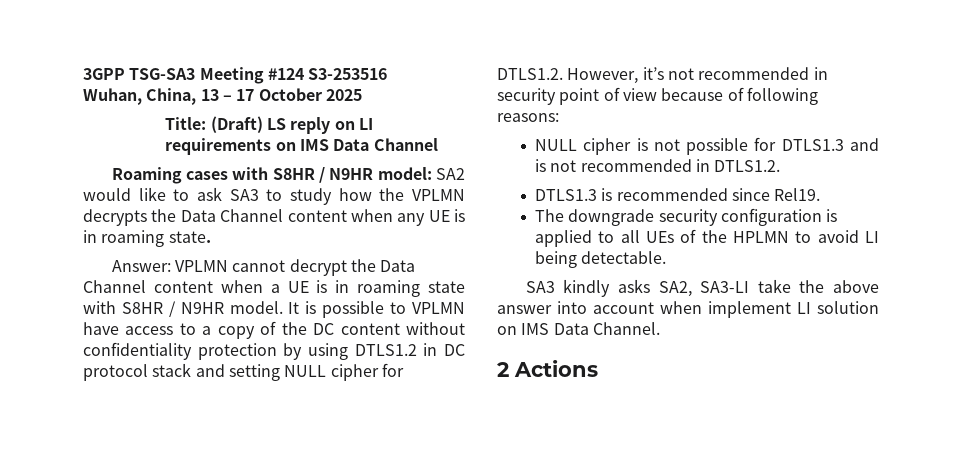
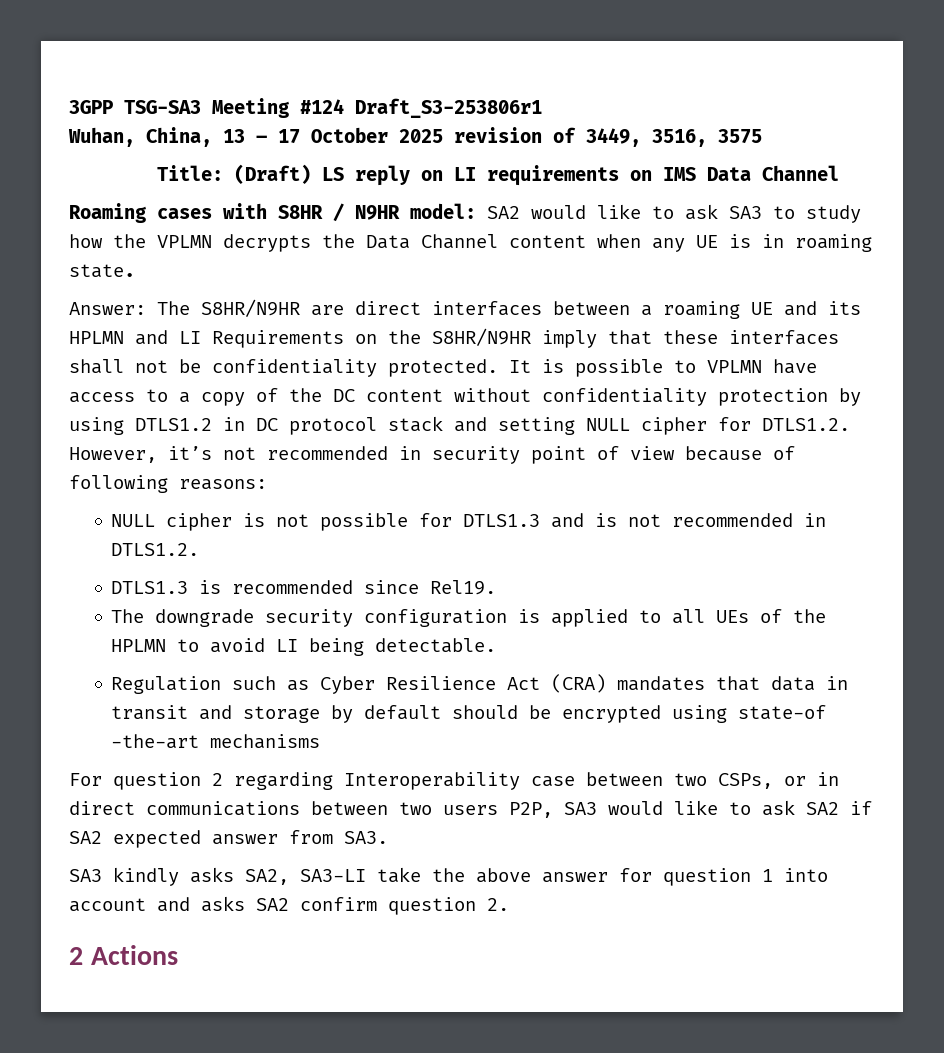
- 3GPP TSG-SA3 Meeting #124 S3-253516
+ 3GPP TSG-SA3 Meeting #124 Draft_S3-253806r1
- Wuhan, China, 13 – 17 October 2025
+ Wuhan, China, 13 – 17 October 2025 revision of 3449, 3516, 3575
- Answer: VPLMN cannot decrypt the Data Channel content when a UE is in roaming state with S8HR / N9HR model.
+ Answer: The S8HR/N9HR are direct interfaces between a roaming UE and its HPLMN and LI Requirements on the S8HR/N9HR imply that these interfaces shall not be confidentiality protected.
+ Regulation such as Cyber Resilience Act (CRA) mandates that data in transit and storage by default should be encrypted using state-of -the-art mechanisms
+ For question 2 regarding Interoperability case between two CSPs, or in direct communications between two users P2P, SA3 would like to ask SA2 if SA2 expected answer from SA3.
- SA3 kindly asks SA2, SA3-LI take the above answer into account when implement LI solution on IMS Data Channel.
+ SA3 kindly asks SA2, SA3-LI take the above answer for question 1 into account and asks SA2 confirm question 2.

